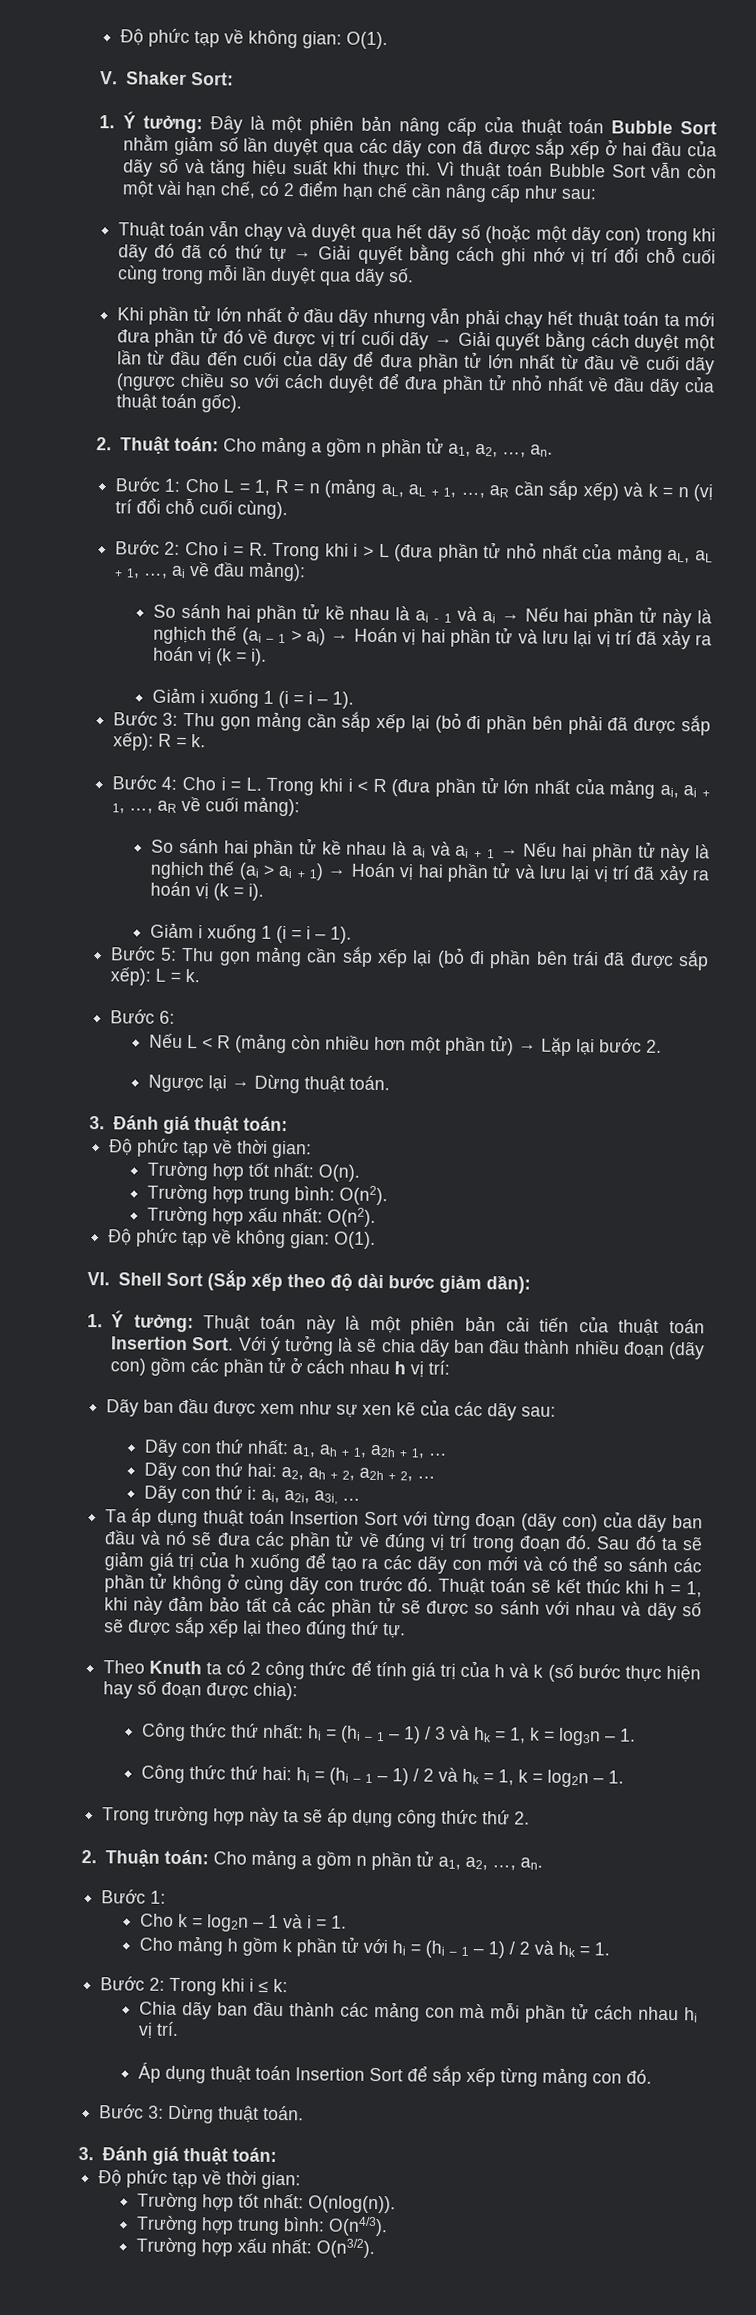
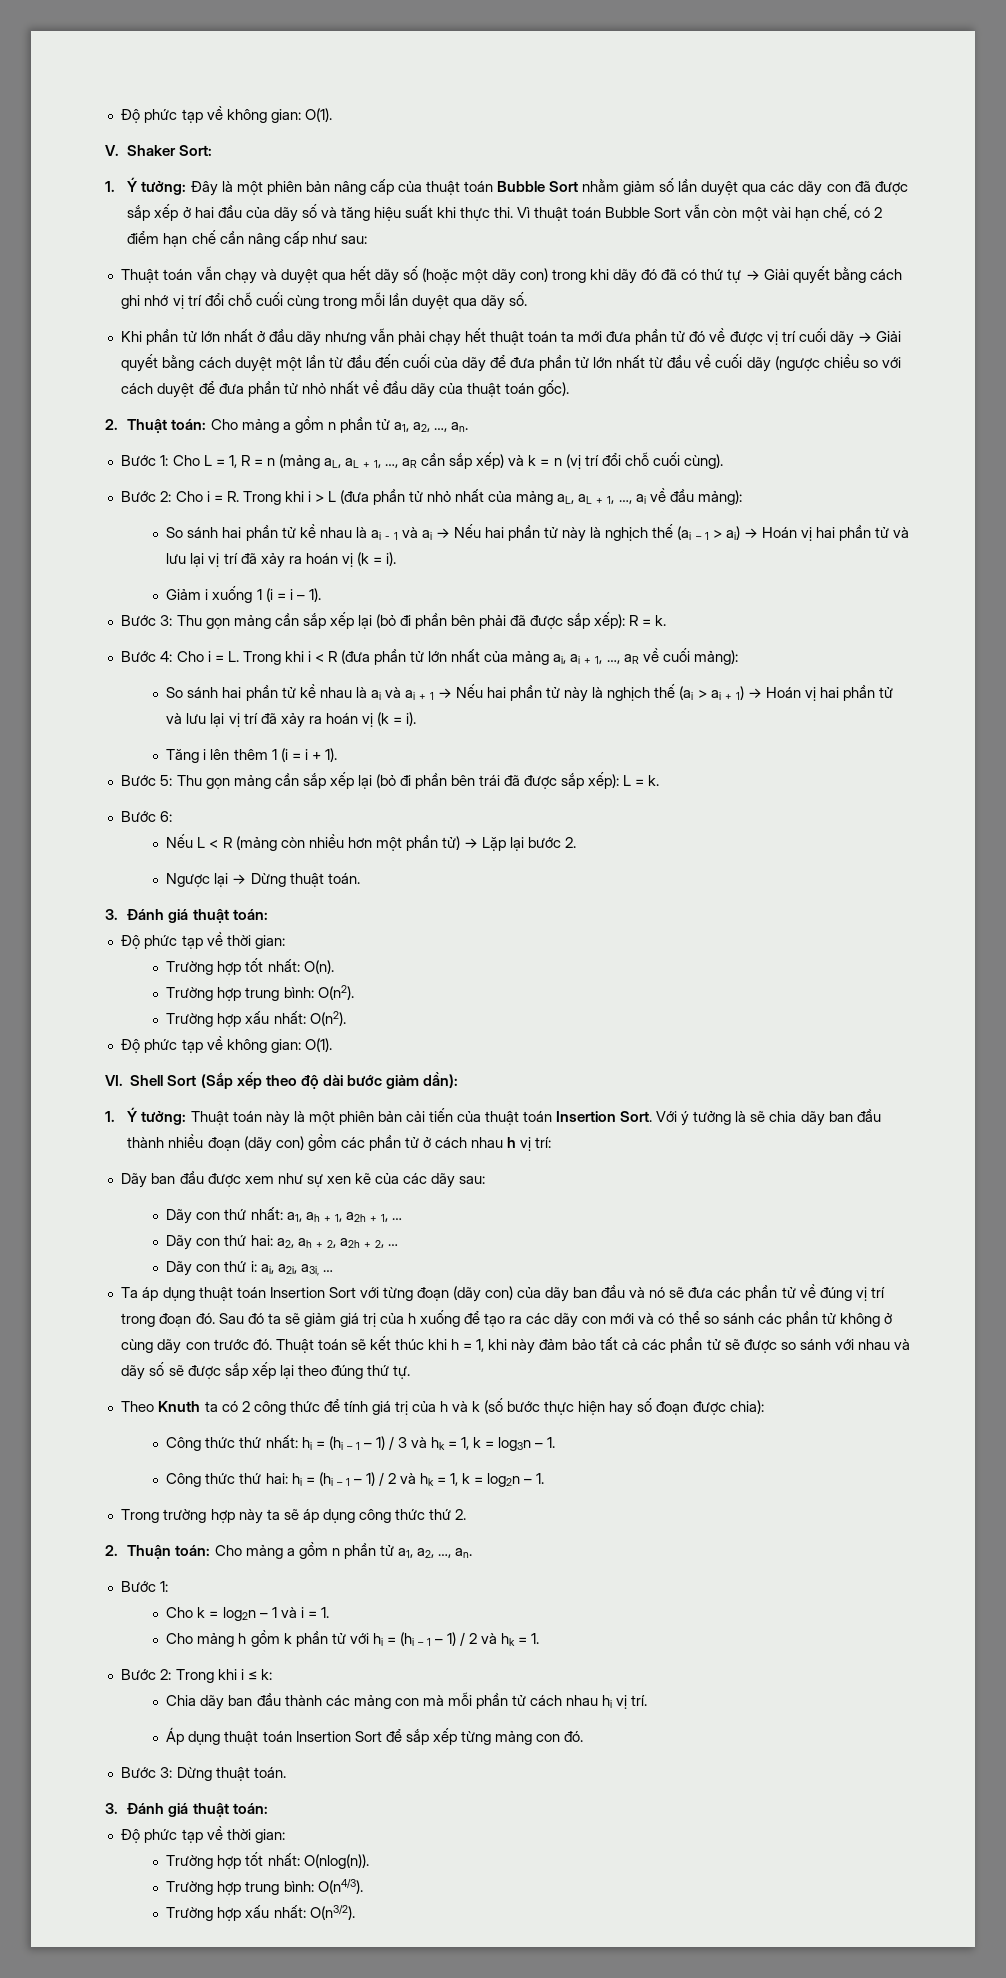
  So sánh hai phần tử kề nhau là ai và ai + 1 → Nếu hai phần tử này là nghịch thế (ai > ai + 1) → Hoán vị hai phần tử và lưu lại vị trí đã xảy ra hoán vị (k = i).
- Giảm i xuống 1 (i = i – 1).
+ Tăng i lên thêm 1 (i = i + 1).

